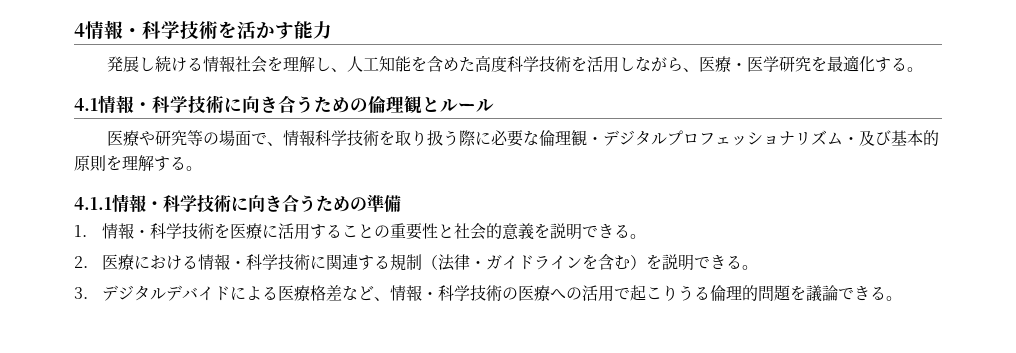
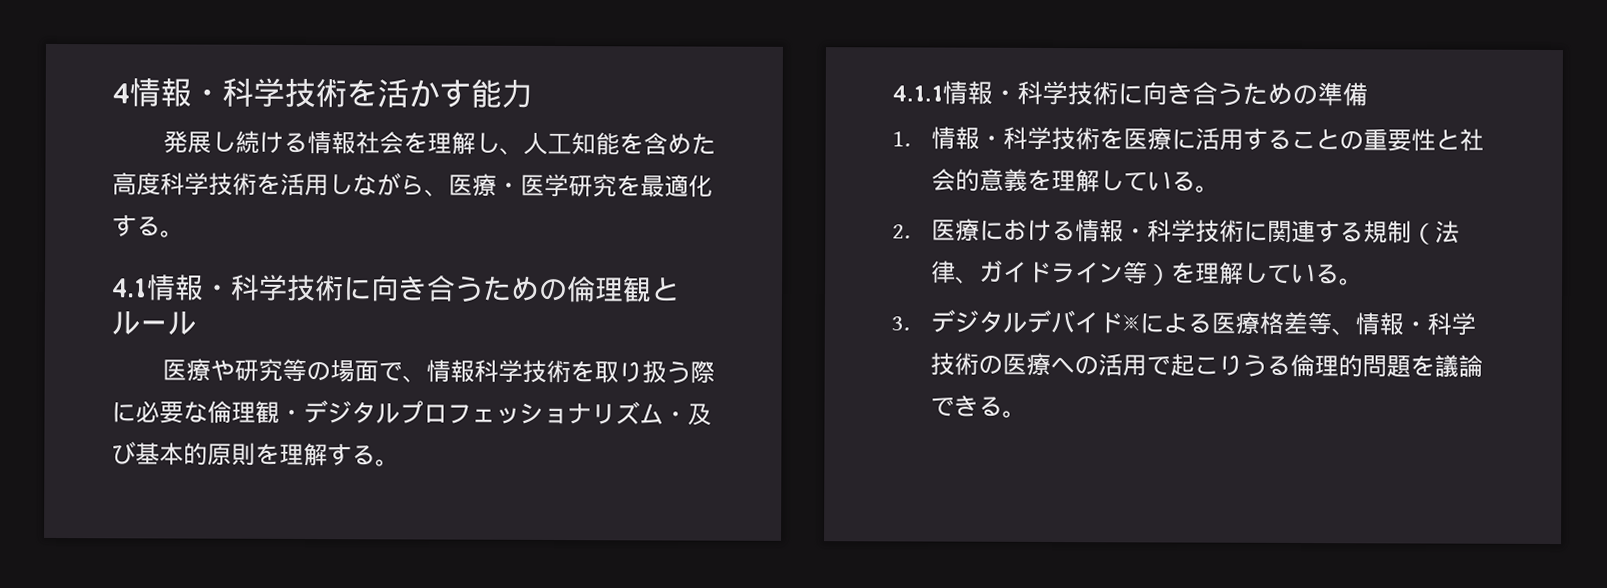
- 1.情報・科学技術を医療に活用することの重要性と社会的意義を説明できる。
+ 1.情報・科学技術を医療に活用することの重要性と社会的意義を理解している。
- 2.医療における情報・科学技術に関連する規制（法律・ガイドラインを含む）を説明できる。
+ 2.医療における情報・科学技術に関連する規制（法律、ガイドライン等）を理解している。
- 3.デジタルデバイドによる医療格差など、情報・科学技術の医療への活用で起こりうる倫理的問題を議論できる。
+ 3.デジタルデバイド※による医療格差等、情報・科学技術の医療への活用で起こりうる倫理的問題を議論できる。

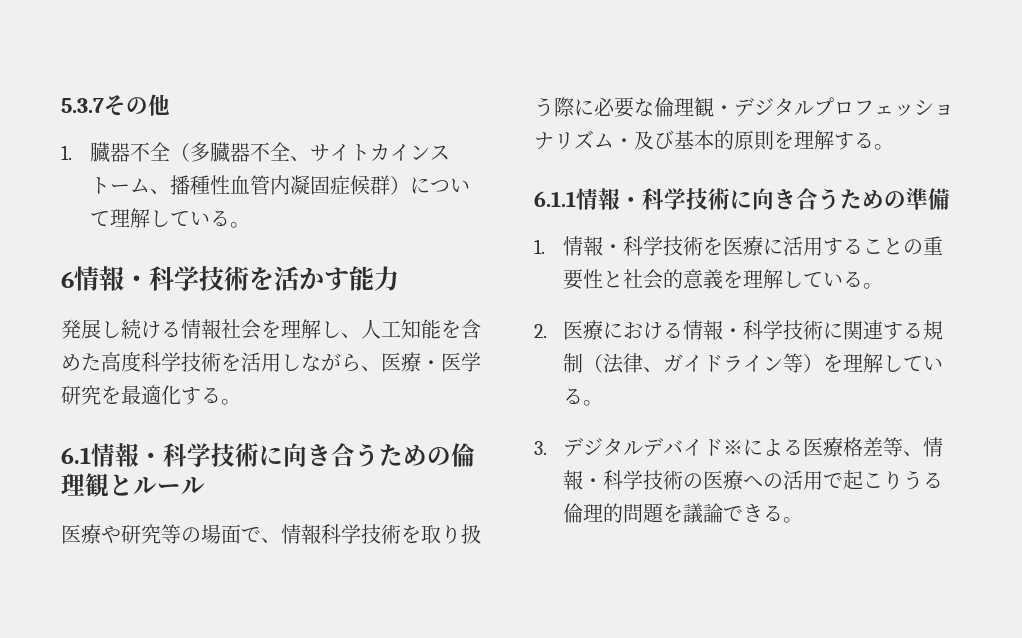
- 4情報・科学技術を活かす能力
+ 5.3.7その他
+ 1.臓器不全（多臓器不全、サイトカインストーム、播種性血管内凝固症候群）について理解している。
+ 6情報・科学技術を活かす能力
- 4.1情報・科学技術に向き合うための倫理観とルール
+ 6.1情報・科学技術に向き合うための倫理観とルール
- 4.1.1情報・科学技術に向き合うための準備
+ 6.1.1情報・科学技術に向き合うための準備

